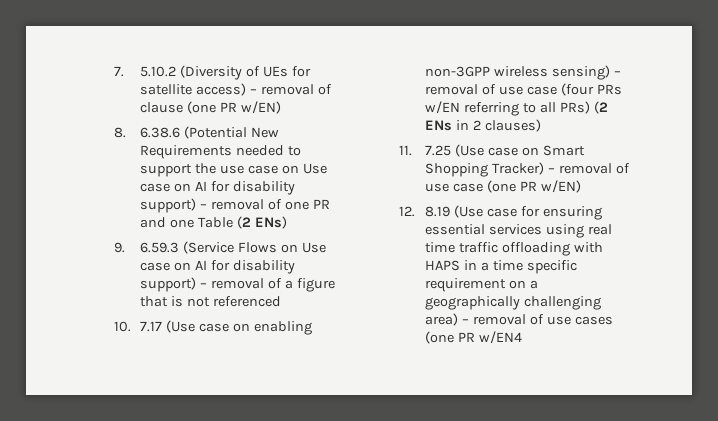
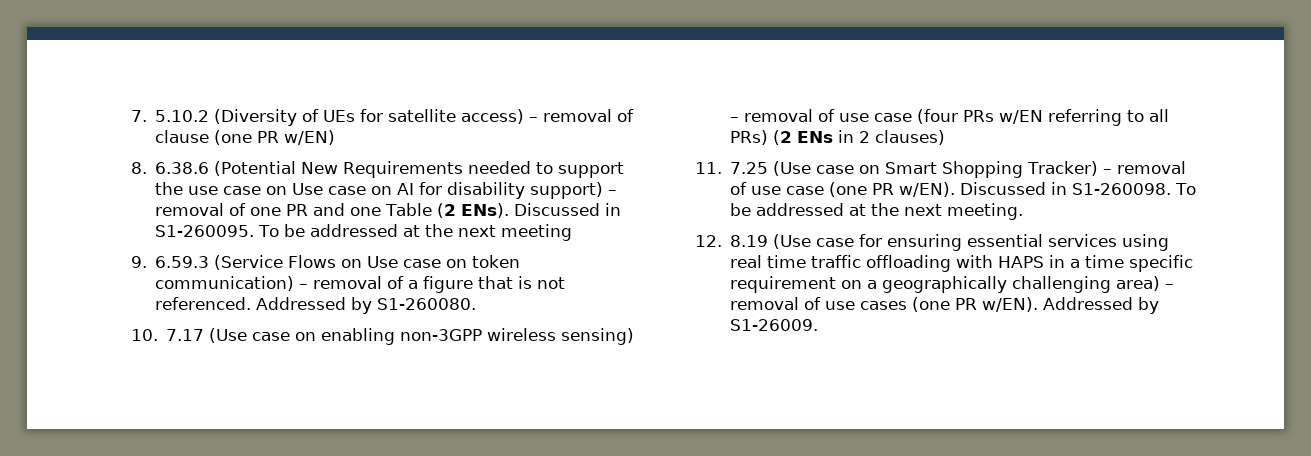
- 8. 6.38.6 (Potential New Requirements needed to support the use case on Use case on AI for disability support) – removal of one PR and one Table (2 ENs)
+ 8. 6.38.6 (Potential New Requirements needed to support the use case on Use case on AI for disability support) – removal of one PR and one Table (2 ENs). Discussed in S1-260095. To be addressed at the next meeting
- 9. 6.59.3 (Service Flows on Use case on AI for disability support) – removal of a figure that is not referenced
+ 9. 6.59.3 (Service Flows on Use case on token communication) – removal of a figure that is not referenced. Addressed by S1-260080.
- 11. 7.25 (Use case on Smart Shopping Tracker) – removal of use case (one PR w/EN)
+ 11. 7.25 (Use case on Smart Shopping Tracker) – removal of use case (one PR w/EN). Discussed in S1-260098. To be addressed at the next meeting.
- 12. 8.19 (Use case for ensuring essential services using real time traffic offloading with HAPS in a time specific requirement on a geographically challenging area) – removal of use cases (one PR w/EN4
+ 12. 8.19 (Use case for ensuring essential services using real time traffic offloading with HAPS in a time specific requirement on a geographically challenging area) – removal of use cases (one PR w/EN). Addressed by S1-26009.

